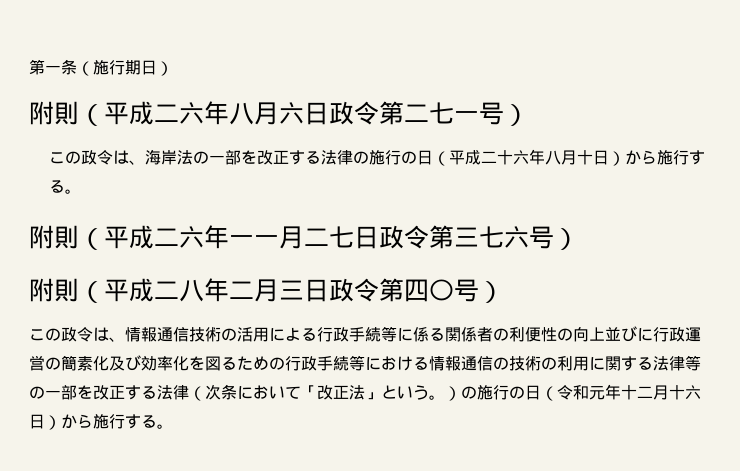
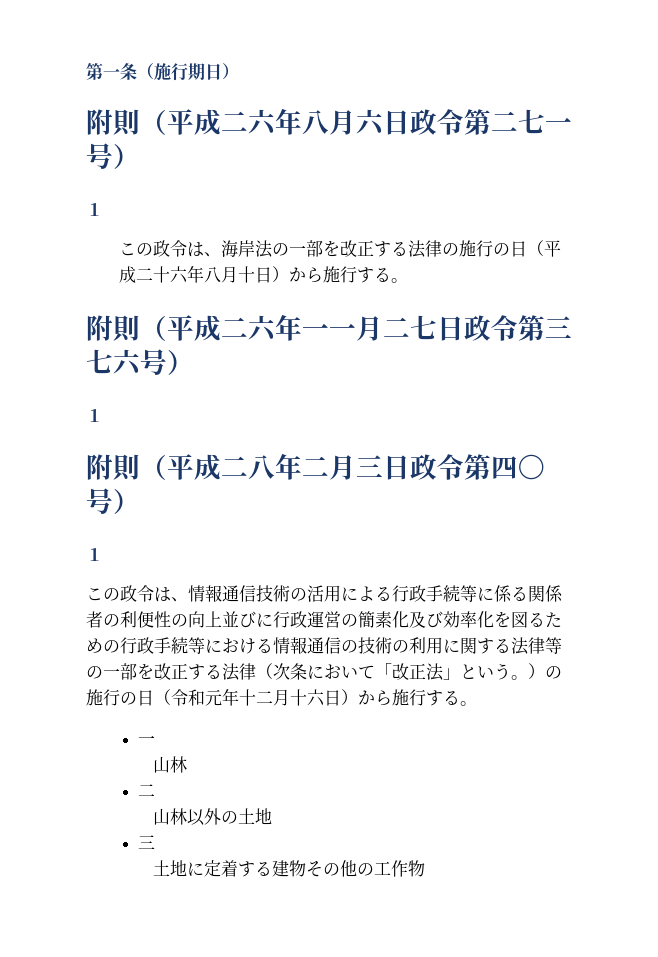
  附則（平成二六年八月六日政令第二七一号）
+ １
  附則（平成二六年一一月二七日政令第三七六号）
+ １
  附則（平成二八年二月三日政令第四〇号）
+ １
  この政令は、情報通信技術の活用による行政手続等に係る関係者の利便性の向上並びに行政運営の簡素化及び効率化を図るための行政手続等における情報通信の技術の利用に関する法律等の一部を改正する法律（次条において「改正法」という。）の施行の日（令和元年十二月十六日）から施行する。
+ 一
+ 山林
+ 二
+ 山林以外の土地
+ 三
+ 土地に定着する建物その他の工作物

